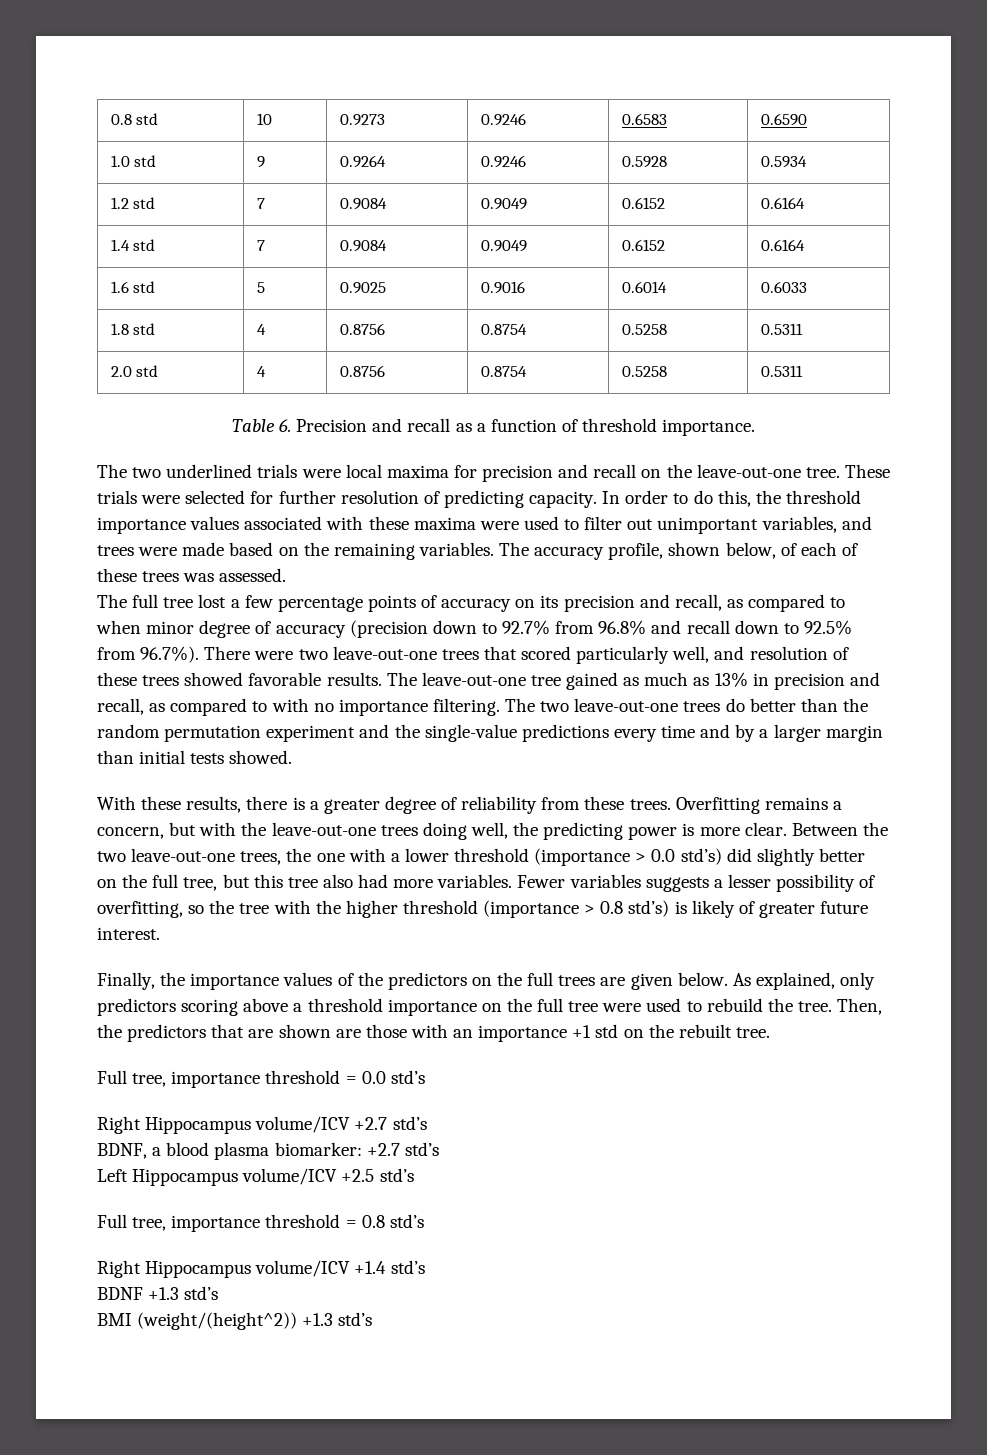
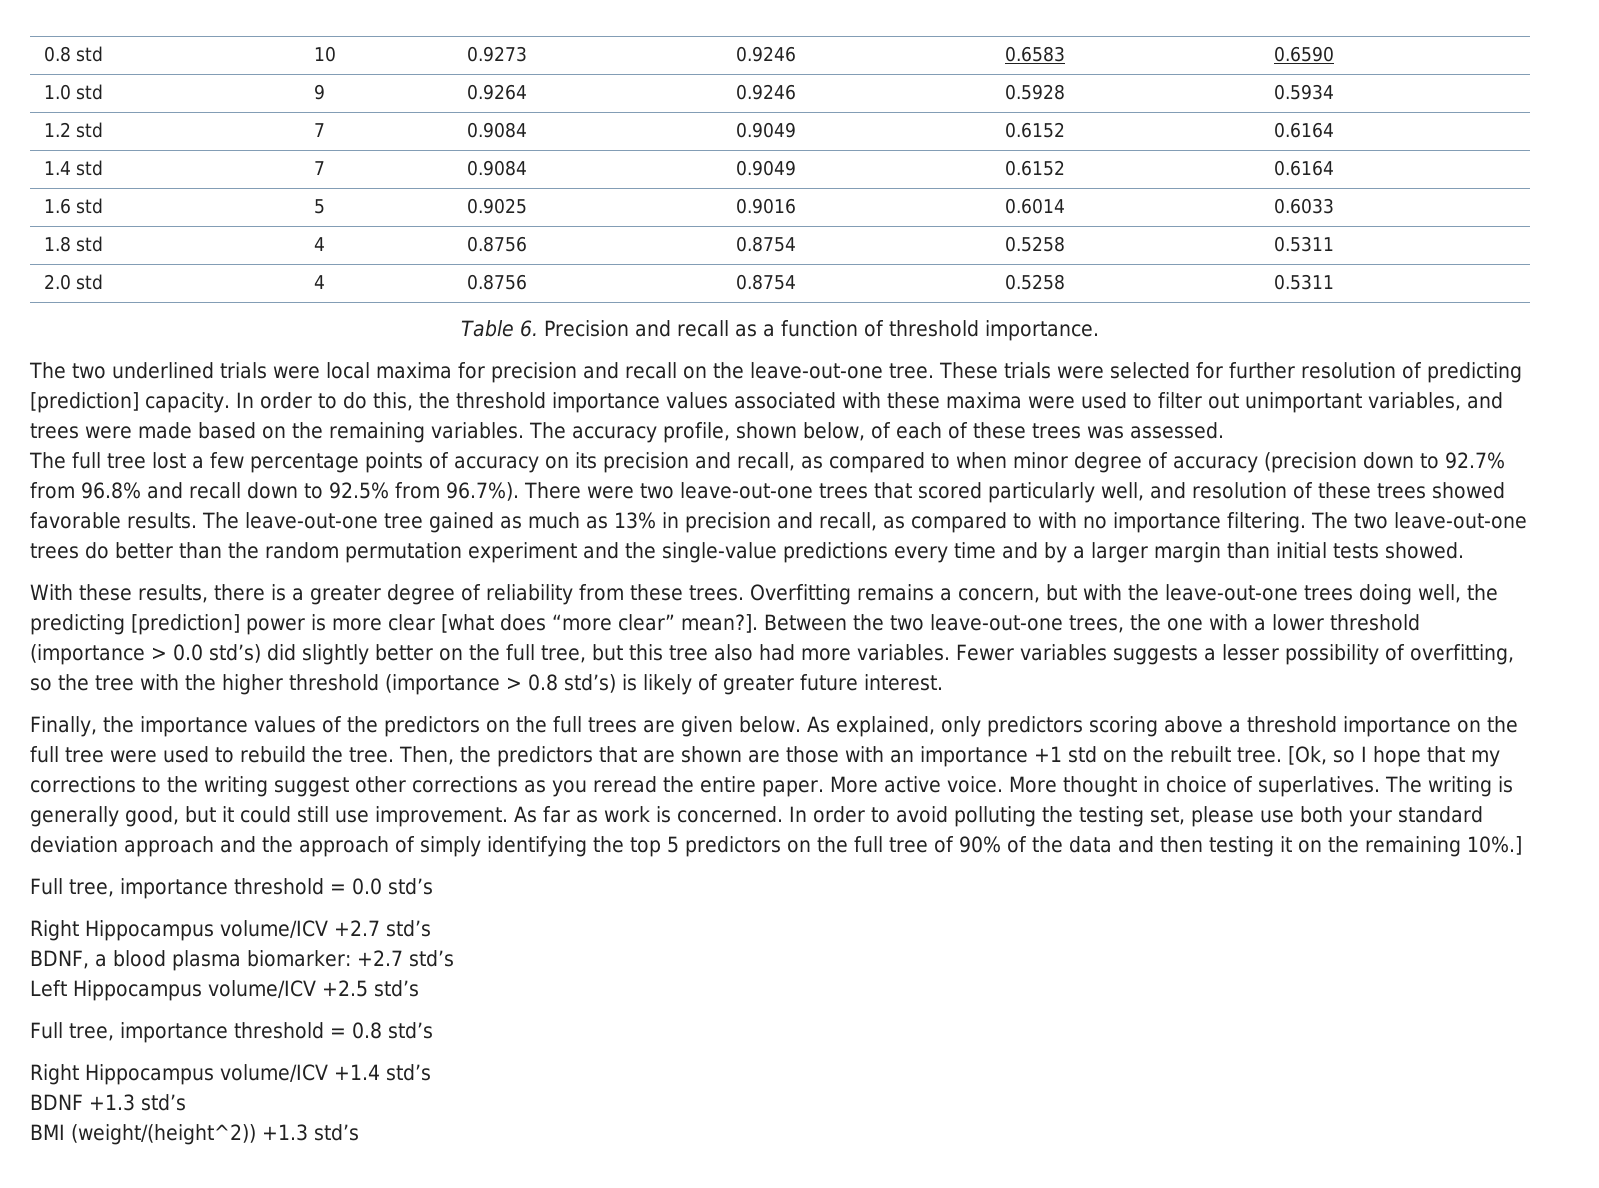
- These trials were selected for further resolution of predicting capacity.
+ These trials were selected for further resolution of predicting [prediction] capacity.
- Overfitting remains a concern, but with the leave-out-one trees doing well, the predicting power is more clear.
+ Overfitting remains a concern, but with the leave-out-one trees doing well, the predicting [prediction] power is more clear [what does “more clear” mean?].
+ [Ok, so I hope that my corrections to the writing suggest other corrections as you reread the entire paper. More active voice. More thought in choice of superlatives. The writing is generally good, but it could still use improvement. As far as work is concerned. In order to avoid polluting the testing set, please use both your standard deviation approach and the approach of simply identifying the top 5 predictors on the full tree of 90% of the data and then testing it on the remaining 10%.]

